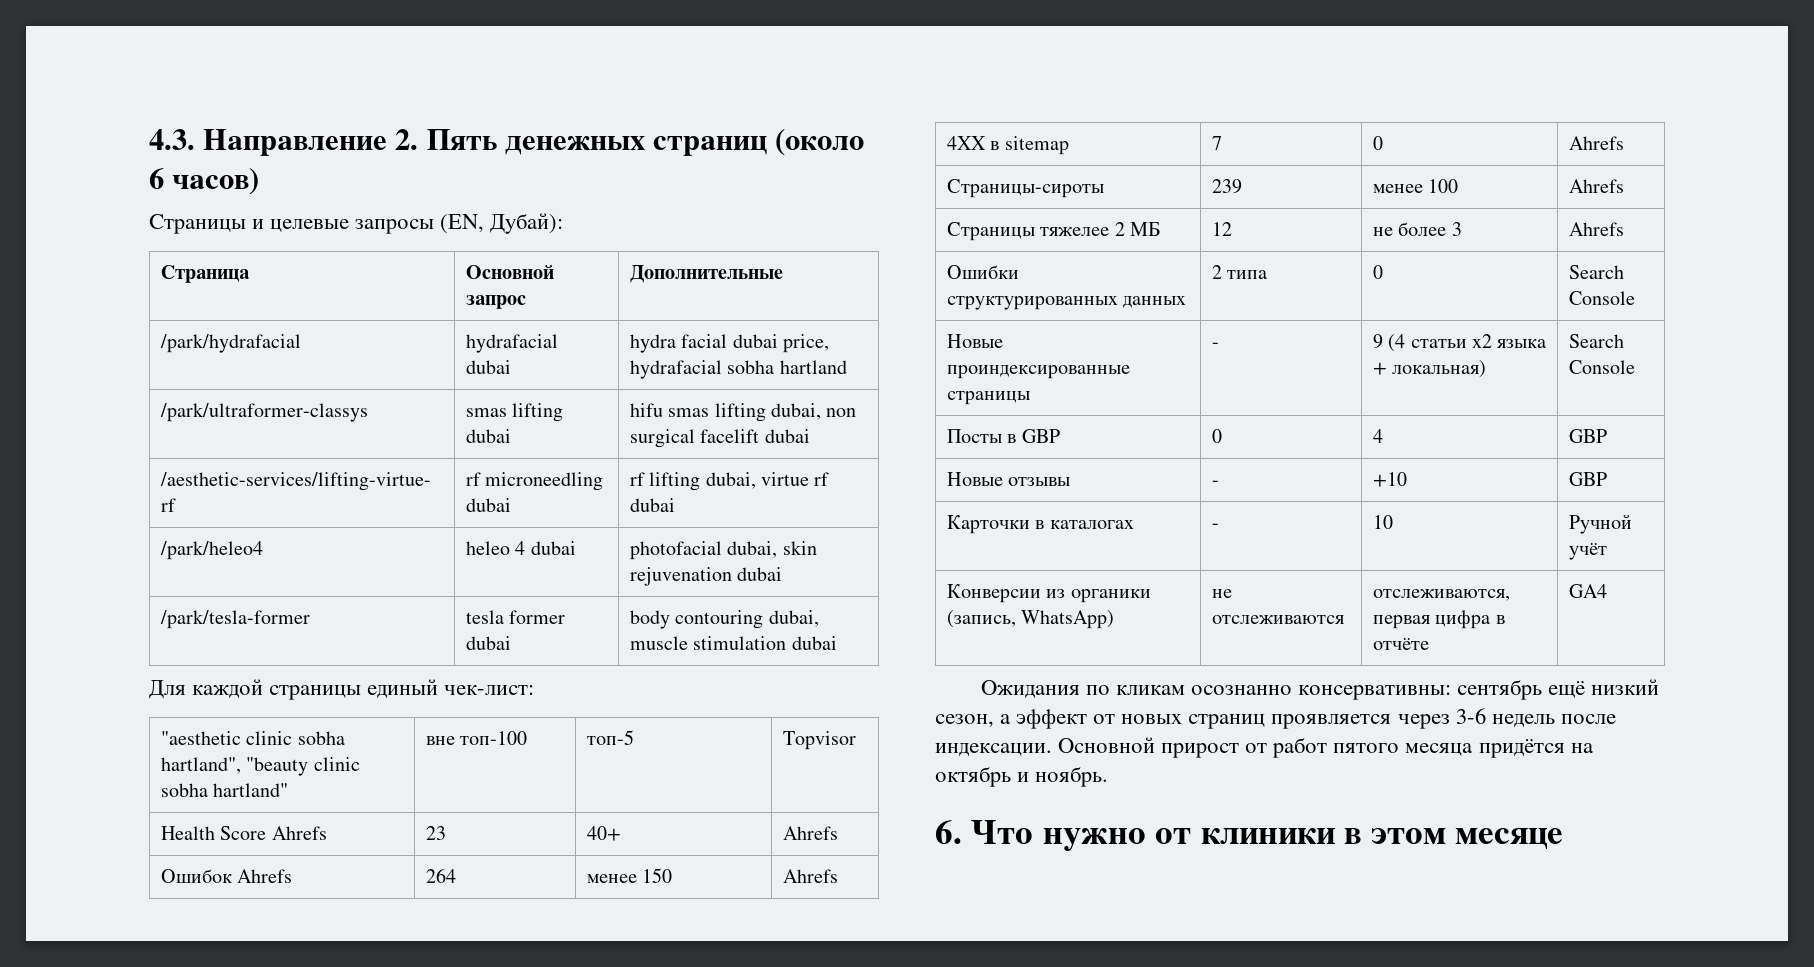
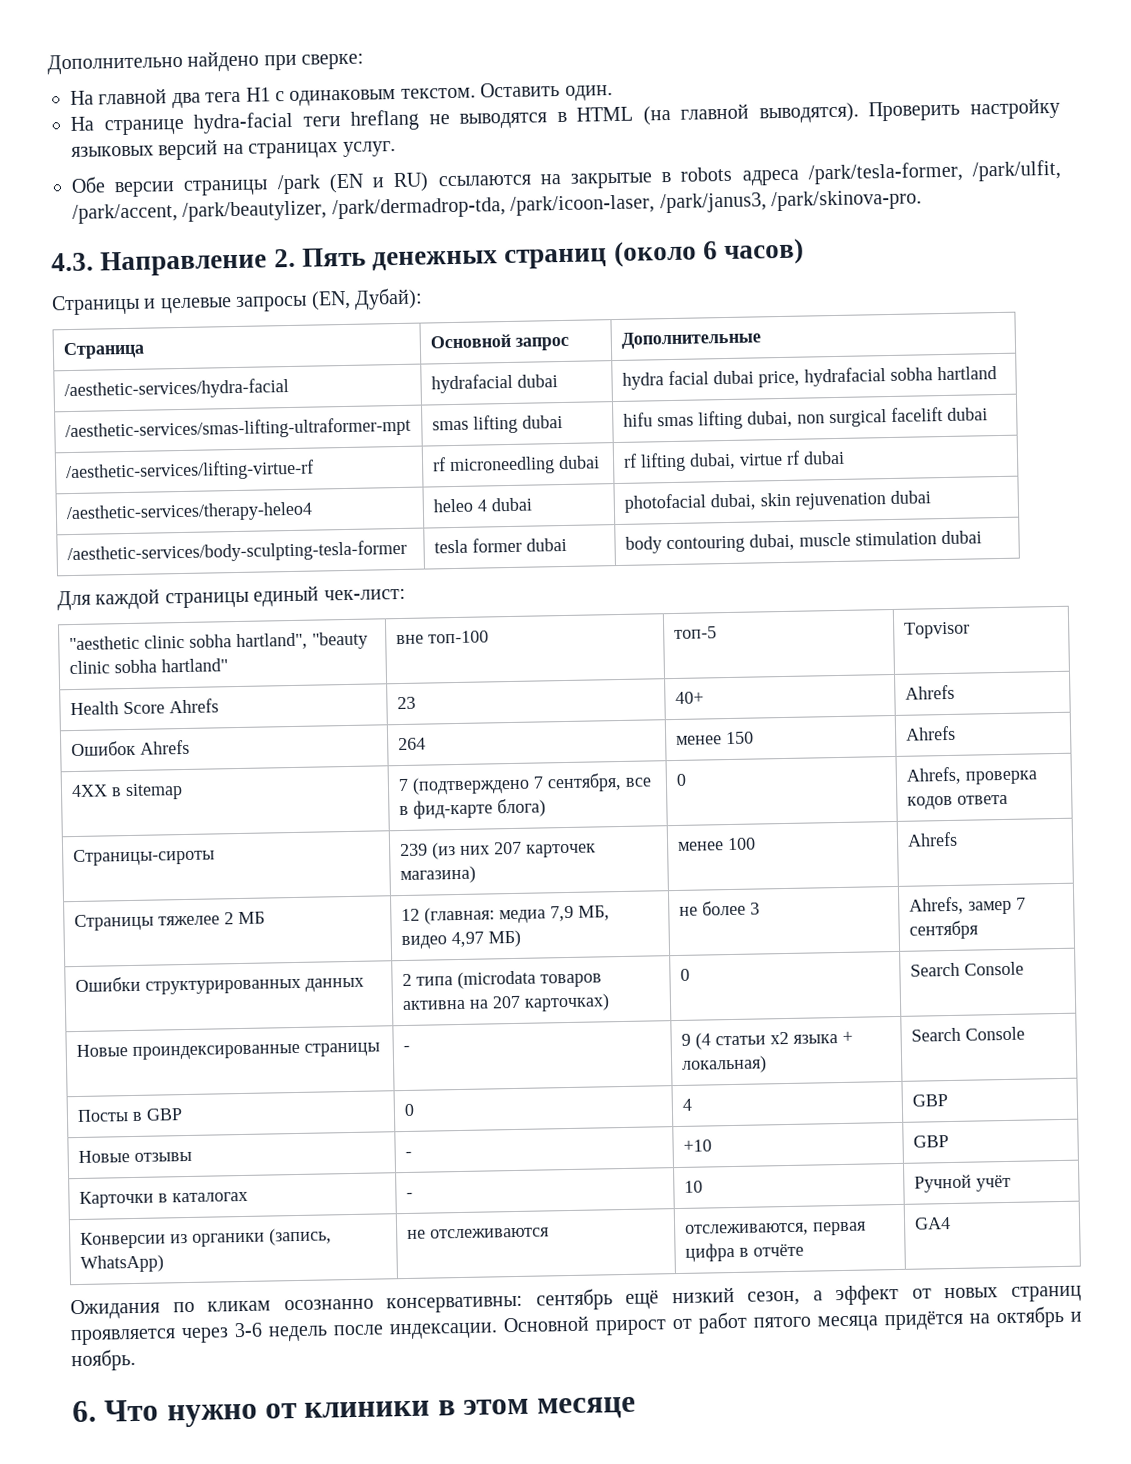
+ Дополнительно найдено при сверке:
+ На главной два тега H1 с одинаковым текстом. Оставить один.
+ На странице hydra-facial теги hreflang не выводятся в HTML (на главной выводятся). Проверить настройку языковых версий на страницах услуг.
+ Обе версии страницы /park (EN и RU) ссылаются на закрытые в robots адреса /park/tesla-former, /park/ulfit, /park/accent, /park/beautylizer, /park/dermadrop-tda, /park/icoon-laser, /park/janus3, /park/skinova-pro.
- /park/hydrafacial | hydrafacial dubai | hydra facial dubai price, hydrafacial sobha hartland
+ /aesthetic-services/hydra-facial | hydrafacial dubai | hydra facial dubai price, hydrafacial sobha hartland
- /park/ultraformer-classys | smas lifting dubai | hifu smas lifting dubai, non surgical facelift dubai
+ /aesthetic-services/smas-lifting-ultraformer-mpt | smas lifting dubai | hifu smas lifting dubai, non surgical facelift dubai
- /park/heleo4 | heleo 4 dubai | photofacial dubai, skin rejuvenation dubai
+ /aesthetic-services/therapy-heleo4 | heleo 4 dubai | photofacial dubai, skin rejuvenation dubai
- /park/tesla-former | tesla former dubai | body contouring dubai, muscle stimulation dubai
+ /aesthetic-services/body-sculpting-tesla-former | tesla former dubai | body contouring dubai, muscle stimulation dubai
- 4XX в sitemap | 7 | 0 | Ahrefs
- Страницы-сироты | 239 | менее 100 | Ahrefs
+ 4XX в sitemap | 7 (подтверждено 7 сентября, все в фид-карте блога) | 0 | Ahrefs, проверка кодов ответа
+ Страницы-сироты | 239 (из них 207 карточек магазина) | менее 100 | Ahrefs
- Страницы тяжелее 2 МБ | 12 | не более 3 | Ahrefs
+ Страницы тяжелее 2 МБ | 12 (главная: медиа 7,9 МБ, видео 4,97 МБ) | не более 3 | Ahrefs, замер 7 сентября
- Ошибки структурированных данных | 2 типа | 0 | Search Console
+ Ошибки структурированных данных | 2 типа (microdata товаров активна на 207 карточках) | 0 | Search Console

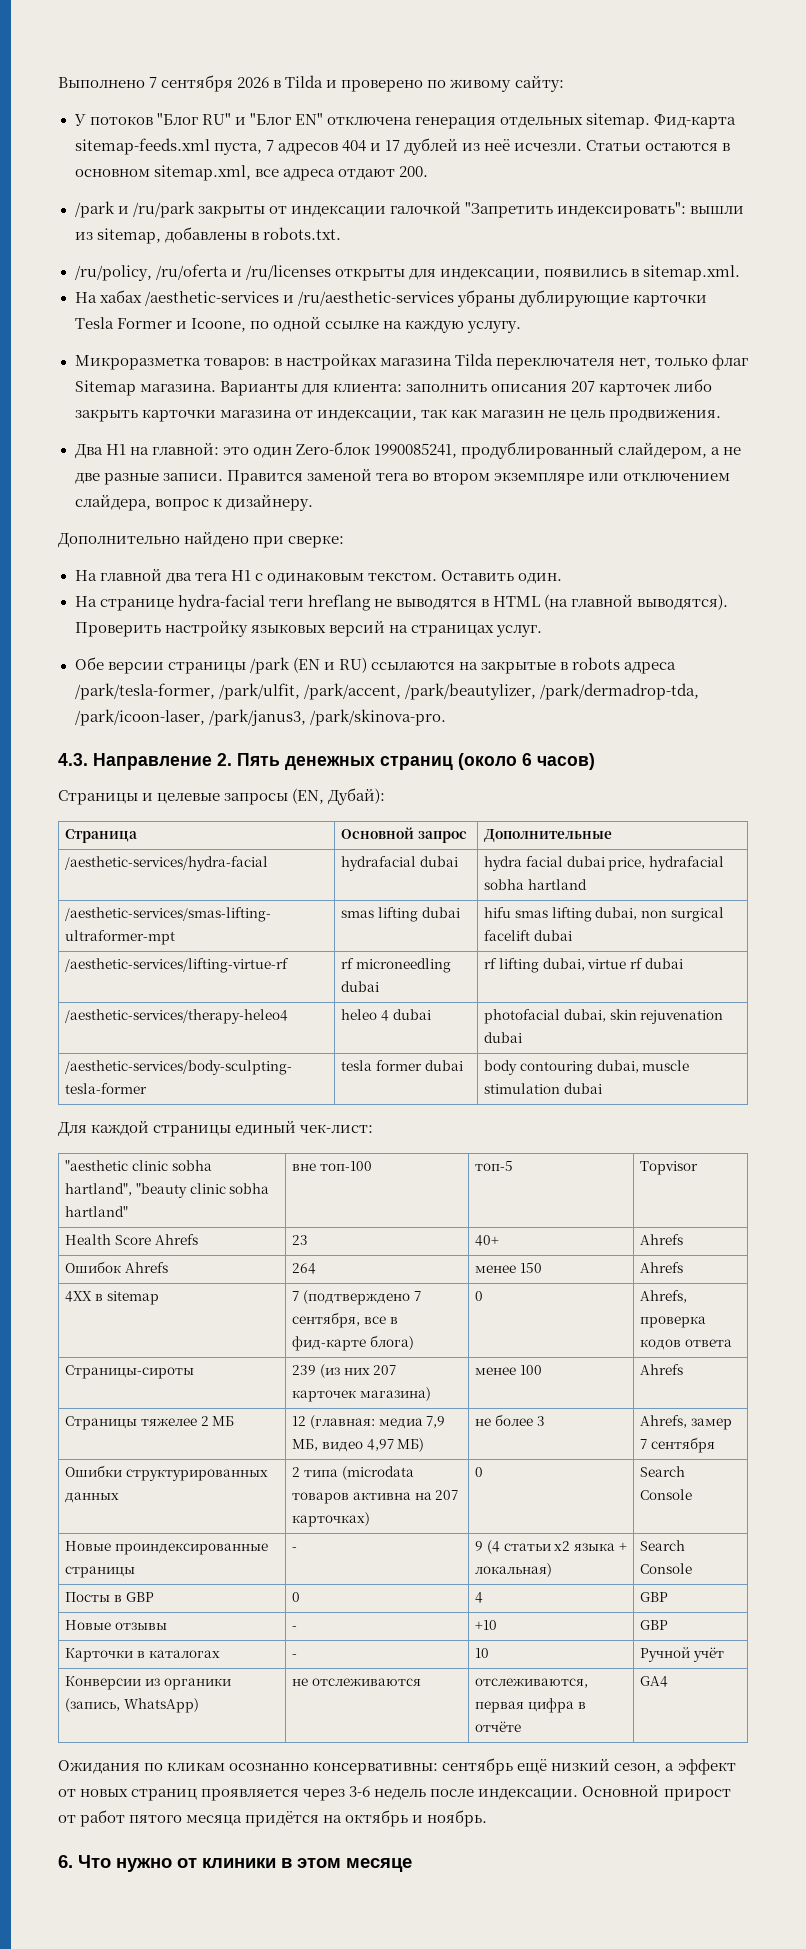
+ Выполнено 7 сентября 2026 в Tilda и проверено по живому сайту:
+ У потоков "Блог RU" и "Блог EN" отключена генерация отдельных sitemap. Фид-карта sitemap-feeds.xml пуста, 7 адресов 404 и 17 дублей из неё исчезли. Статьи остаются в основном sitemap.xml, все адреса отдают 200.
+ /park и /ru/park закрыты от индексации галочкой "Запретить индексировать": вышли из sitemap, добавлены в robots.txt.
+ /ru/policy, /ru/oferta и /ru/licenses открыты для индексации, появились в sitemap.xml.
+ На хабах /aesthetic-services и /ru/aesthetic-services убраны дублирующие карточки Tesla Former и Icoone, по одной ссылке на каждую услугу.
+ Микроразметка товаров: в настройках магазина Tilda переключателя нет, только флаг Sitemap магазина. Варианты для клиента: заполнить описания 207 карточек либо закрыть карточки магазина от индексации, так как магазин не цель продвижения.
+ Два H1 на главной: это один Zero-блок 1990085241, продублированный слайдером, а не две разные записи. Правится заменой тега во втором экземпляре или отключением слайдера, вопрос к дизайнеру.

